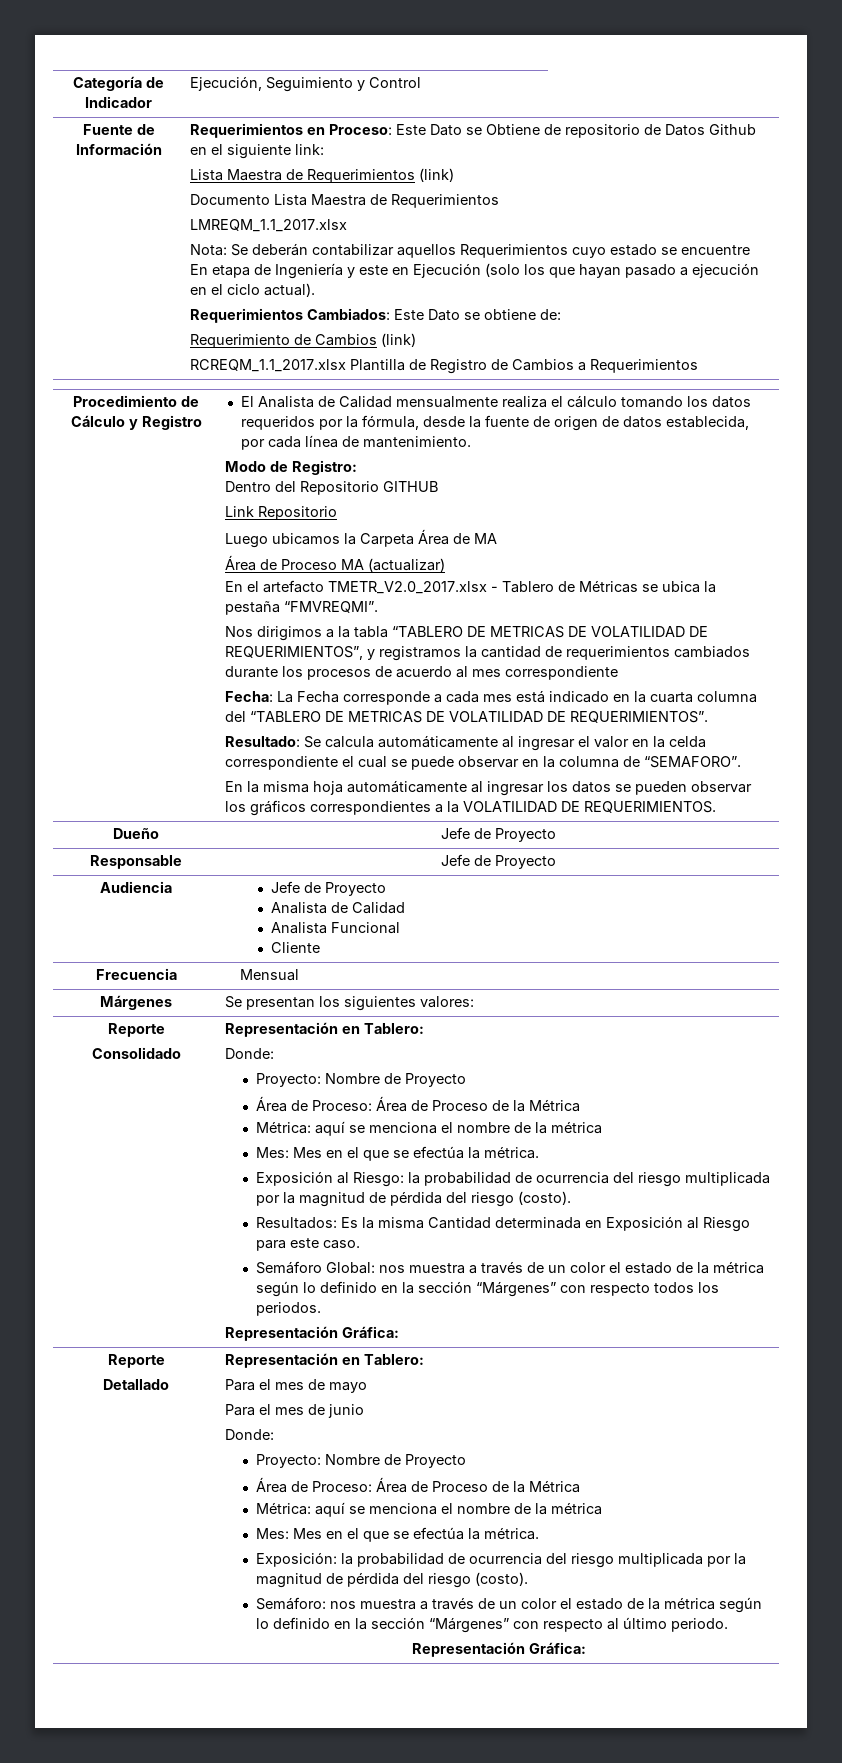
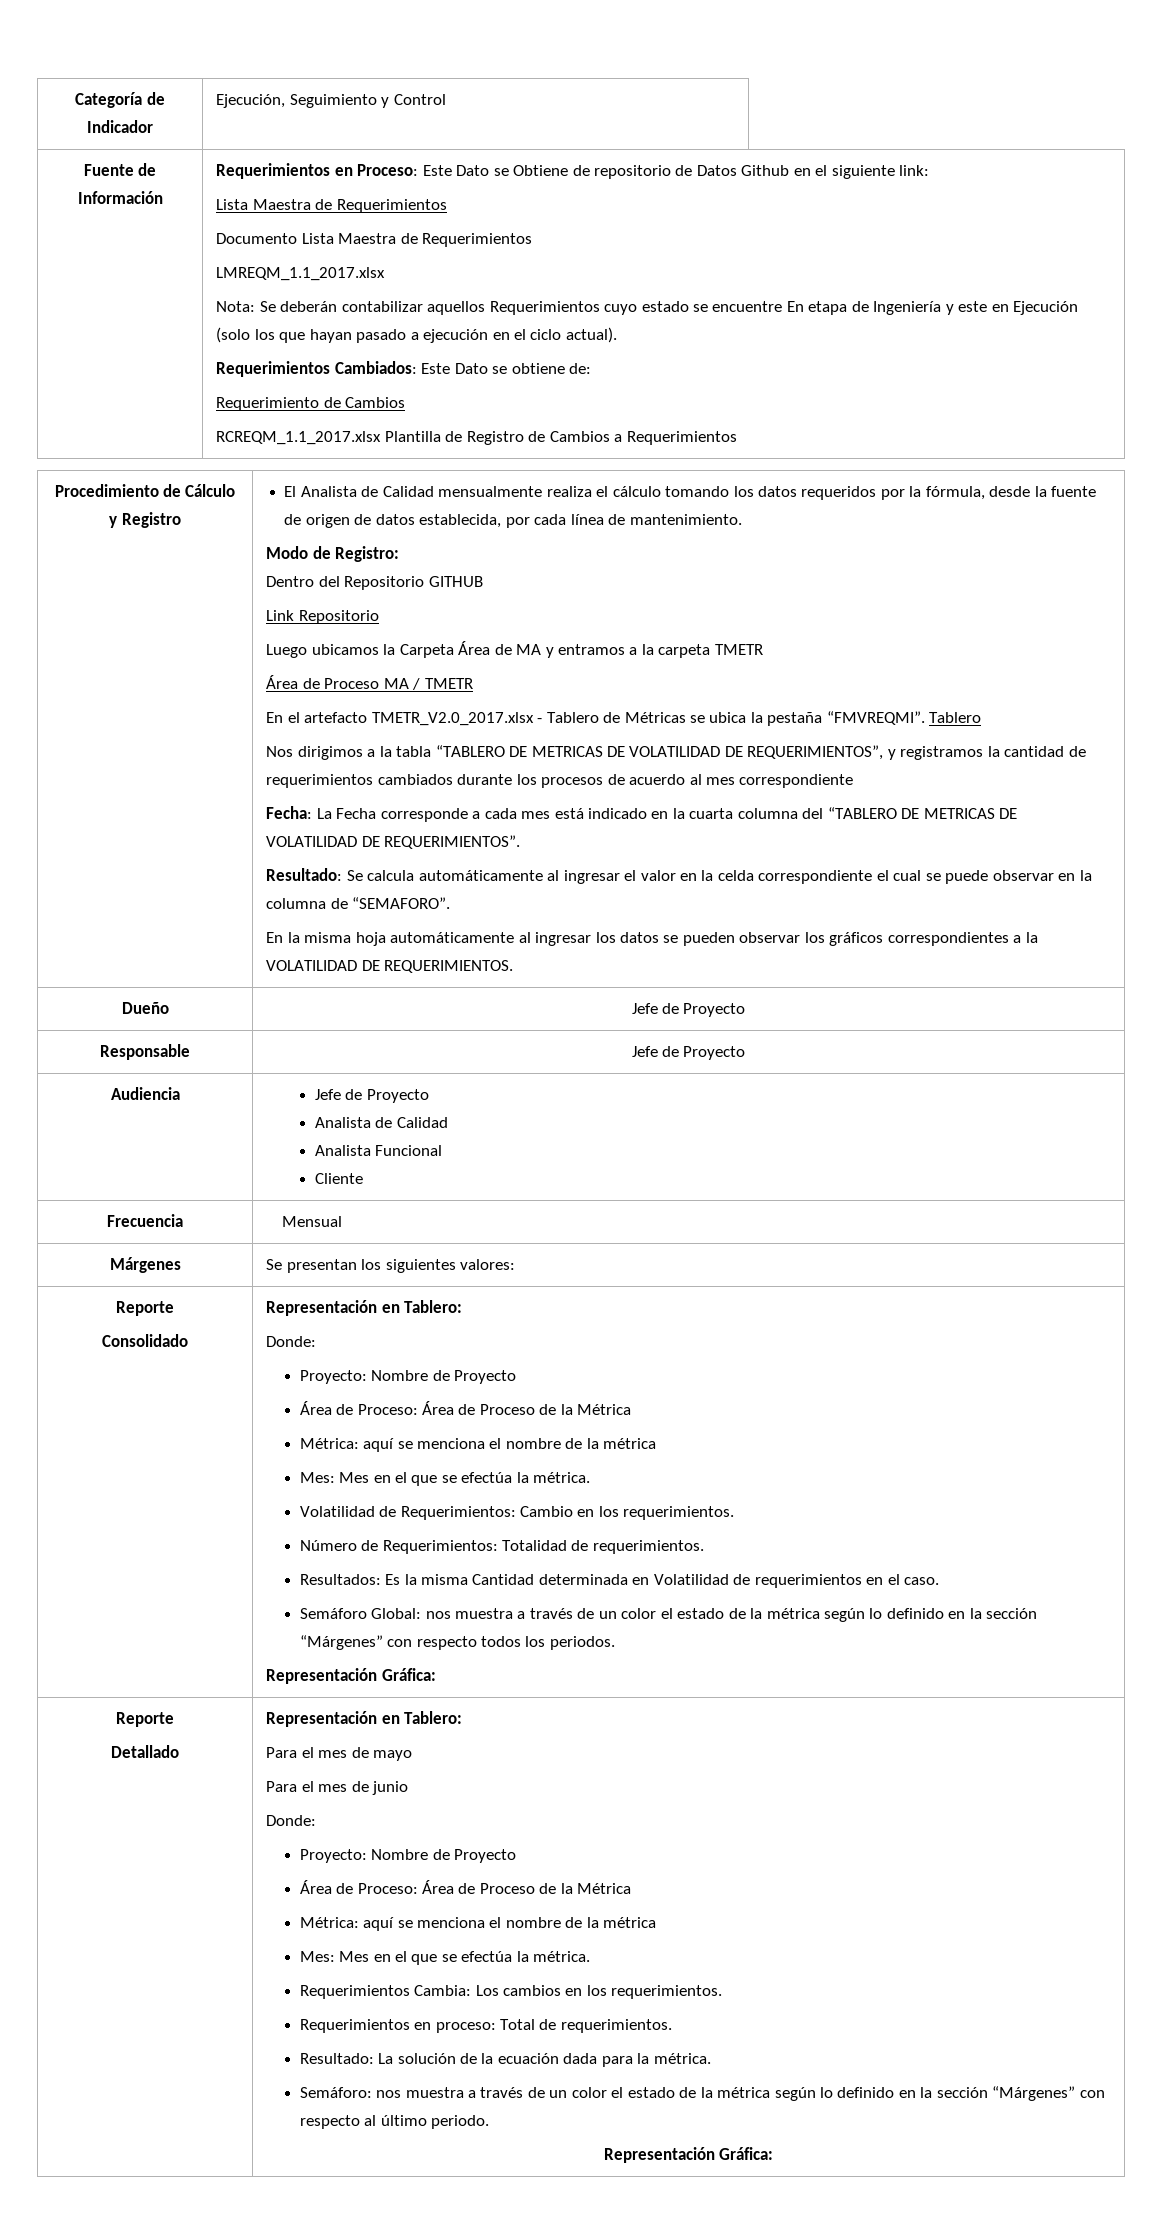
  Requerimientos en Proceso: Este Dato se Obtiene de repositorio de Datos Github en el siguiente link:
- Lista Maestra de Requerimientos (link)
+ Lista Maestra de Requerimientos
- Requerimiento de Cambios (link)
+ Requerimiento de Cambios
- Luego ubicamos la Carpeta Área de MA
+ Luego ubicamos la Carpeta Área de MA y entramos a la carpeta TMETR
- Área de Proceso MA (actualizar)
+ Área de Proceso MA / TMETR
- En el artefacto TMETR_V2.0_2017.xlsx - Tablero de Métricas se ubica la pestaña “FMVREQMI”.
+ En el artefacto TMETR_V2.0_2017.xlsx - Tablero de Métricas se ubica la pestaña “FMVREQMI”. Tablero
- Exposición al Riesgo: la probabilidad de ocurrencia del riesgo multiplicada por la magnitud de pérdida del riesgo (costo).
+ Volatilidad de Requerimientos: Cambio en los requerimientos.
+ Número de Requerimientos: Totalidad de requerimientos.
- Resultados: Es la misma Cantidad determinada en Exposición al Riesgo para este caso.
+ Resultados: Es la misma Cantidad determinada en Volatilidad de requerimientos en el caso.
- Exposición: la probabilidad de ocurrencia del riesgo multiplicada por la magnitud de pérdida del riesgo (costo).
+ Requerimientos Cambia: Los cambios en los requerimientos.
+ Requerimientos en proceso: Total de requerimientos.
+ Resultado: La solución de la ecuación dada para la métrica.

